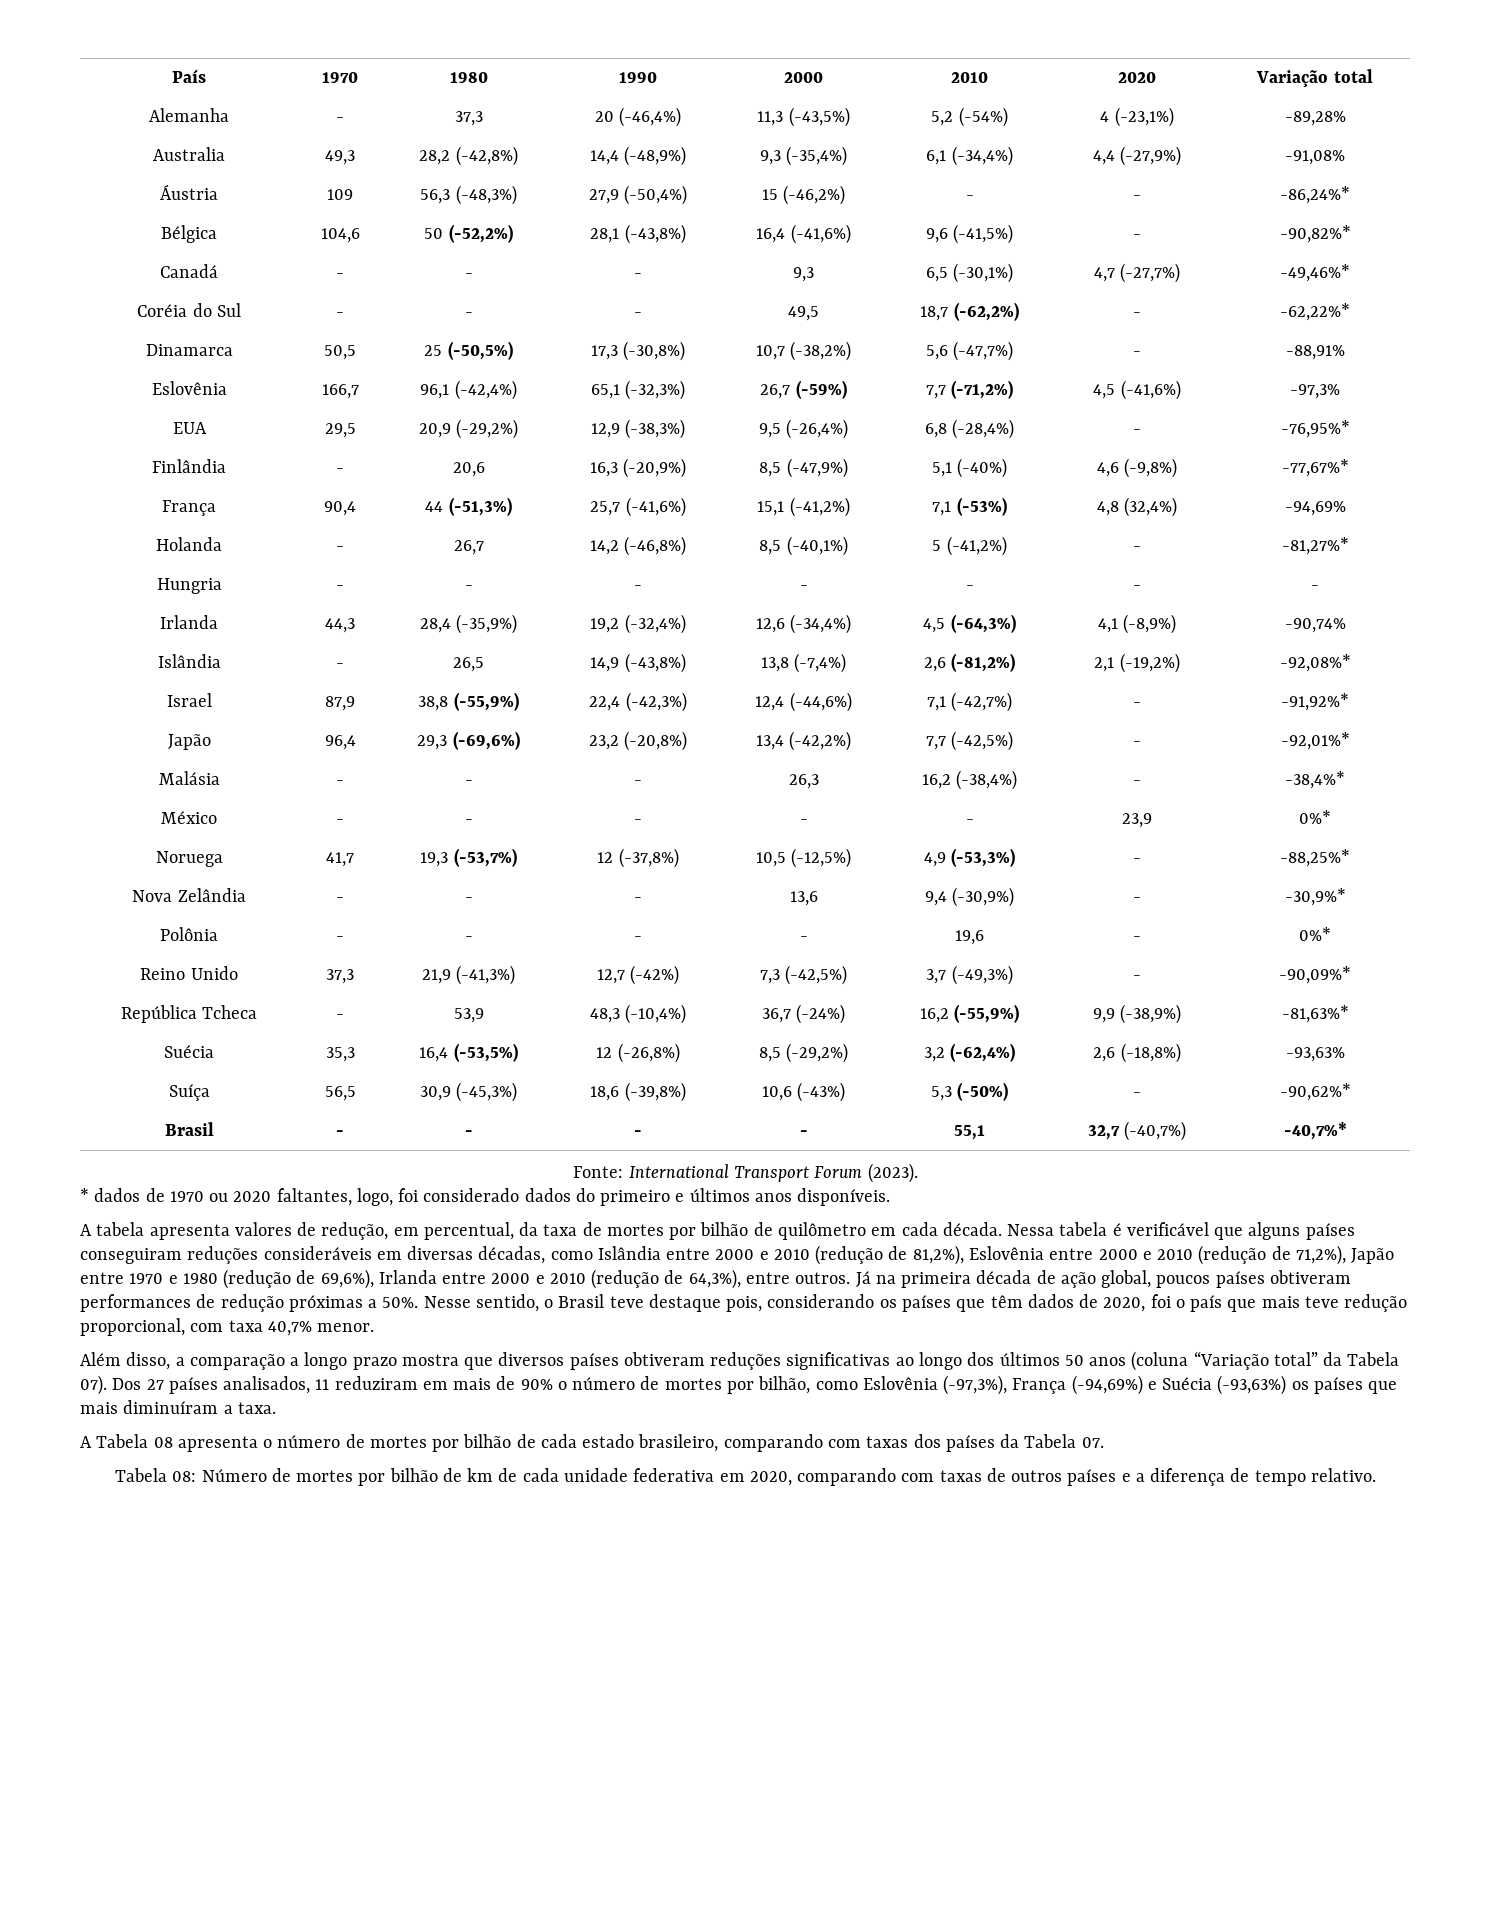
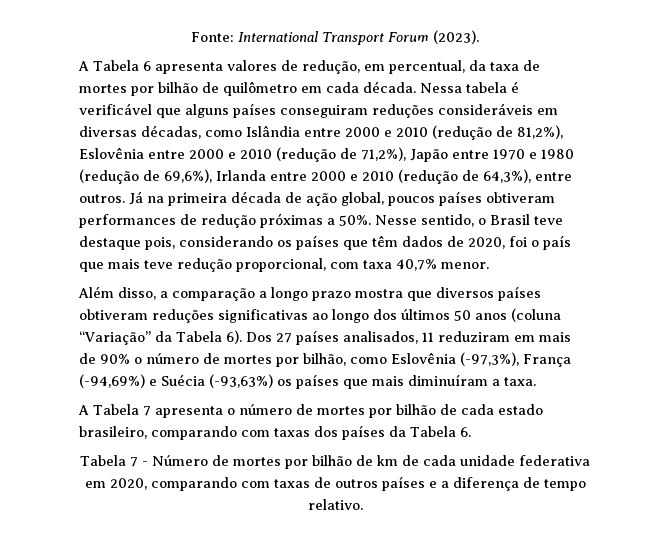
- País | 1970 | 1980 | 1990 | 2000 | 2010 | 2020 | Variação total
- Alemanha | - | 37,3 | 20 (-46,4%) | 11,3 (-43,5%) | 5,2 (-54%) | 4 (-23,1%) | -89,28%
- Australia | 49,3 | 28,2 (-42,8%) | 14,4 (-48,9%) | 9,3 (-35,4%) | 6,1 (-34,4%) | 4,4 (-27,9%) | -91,08%
- Áustria | 109 | 56,3 (-48,3%) | 27,9 (-50,4%) | 15 (-46,2%) | - | - | -86,24%*
- Bélgica | 104,6 | 50 (-52,2%) | 28,1 (-43,8%) | 16,4 (-41,6%) | 9,6 (-41,5%) | - | -90,82%*
- Canadá | - | - | - | 9,3 | 6,5 (-30,1%) | 4,7 (-27,7%) | -49,46%*
- Coréia do Sul | - | - | - | 49,5 | 18,7 (-62,2%) | - | -62,22%*
- Dinamarca | 50,5 | 25 (-50,5%) | 17,3 (-30,8%) | 10,7 (-38,2%) | 5,6 (-47,7%) | - | -88,91%
- Eslovênia | 166,7 | 96,1 (-42,4%) | 65,1 (-32,3%) | 26,7 (-59%) | 7,7 (-71,2%) | 4,5 (-41,6%) | -97,3%
- EUA | 29,5 | 20,9 (-29,2%) | 12,9 (-38,3%) | 9,5 (-26,4%) | 6,8 (-28,4%) | - | -76,95%*
- Finlândia | - | 20,6 | 16,3 (-20,9%) | 8,5 (-47,9%) | 5,1 (-40%) | 4,6 (-9,8%) | -77,67%*
- França | 90,4 | 44 (-51,3%) | 25,7 (-41,6%) | 15,1 (-41,2%) | 7,1 (-53%) | 4,8 (32,4%) | -94,69%
- Holanda | - | 26,7 | 14,2 (-46,8%) | 8,5 (-40,1%) | 5 (-41,2%) | - | -81,27%*
- Hungria | - | - | - | - | - | - | -
- Irlanda | 44,3 | 28,4 (-35,9%) | 19,2 (-32,4%) | 12,6 (-34,4%) | 4,5 (-64,3%) | 4,1 (-8,9%) | -90,74%
- Islândia | - | 26,5 | 14,9 (-43,8%) | 13,8 (-7,4%) | 2,6 (-81,2%) | 2,1 (-19,2%) | -92,08%*
- Israel | 87,9 | 38,8 (-55,9%) | 22,4 (-42,3%) | 12,4 (-44,6%) | 7,1 (-42,7%) | - | -91,92%*
- Japão | 96,4 | 29,3 (-69,6%) | 23,2 (-20,8%) | 13,4 (-42,2%) | 7,7 (-42,5%) | - | -92,01%*
- Malásia | - | - | - | 26,3 | 16,2 (-38,4%) | - | -38,4%*
- México | - | - | - | - | - | 23,9 | 0%*
- Noruega | 41,7 | 19,3 (-53,7%) | 12 (-37,8%) | 10,5 (-12,5%) | 4,9 (-53,3%) | - | -88,25%*
- Nova Zelândia | - | - | - | 13,6 | 9,4 (-30,9%) | - | -30,9%*
- Polônia | - | - | - | - | 19,6 | - | 0%*
- Reino Unido | 37,3 | 21,9 (-41,3%) | 12,7 (-42%) | 7,3 (-42,5%) | 3,7 (-49,3%) | - | -90,09%*
- República Tcheca | - | 53,9 | 48,3 (-10,4%) | 36,7 (-24%) | 16,2 (-55,9%) | 9,9 (-38,9%) | -81,63%*
- Suécia | 35,3 | 16,4 (-53,5%) | 12 (-26,8%) | 8,5 (-29,2%) | 3,2 (-62,4%) | 2,6 (-18,8%) | -93,63%
- Suíça | 56,5 | 30,9 (-45,3%) | 18,6 (-39,8%) | 10,6 (-43%) | 5,3 (-50%) | - | -90,62%*
- Brasil | - | - | - | - | 55,1 | 32,7 (-40,7%) | -40,7%*
- * dados de 1970 ou 2020 faltantes, logo, foi considerado dados do primeiro e últimos anos disponíveis.
- A tabela apresenta valores de redução, em percentual, da taxa de mortes por bilhão de quilômetro em cada década.
+ A Tabela 6 apresenta valores de redução, em percentual, da taxa de mortes por bilhão de quilômetro em cada década.
- Além disso, a comparação a longo prazo mostra que diversos países obtiveram reduções significativas ao longo dos últimos 50 anos (coluna “Variação total” da Tabela 07).
+ Além disso, a comparação a longo prazo mostra que diversos países obtiveram reduções significativas ao longo dos últimos 50 anos (coluna “Variação” da Tabela 6).
- A Tabela 08 apresenta o número de mortes por bilhão de cada estado brasileiro, comparando com taxas dos países da Tabela 07.
- Tabela 08: Número de mortes por bilhão de km de cada unidade federativa em 2020, comparando com taxas de outros países e a diferença de tempo relativo.
+ A Tabela 7 apresenta o número de mortes por bilhão de cada estado brasileiro, comparando com taxas dos países da Tabela 6.
+ Tabela 7 - Número de mortes por bilhão de km de cada unidade federativa em 2020, comparando com taxas de outros países e a diferença de tempo relativo.

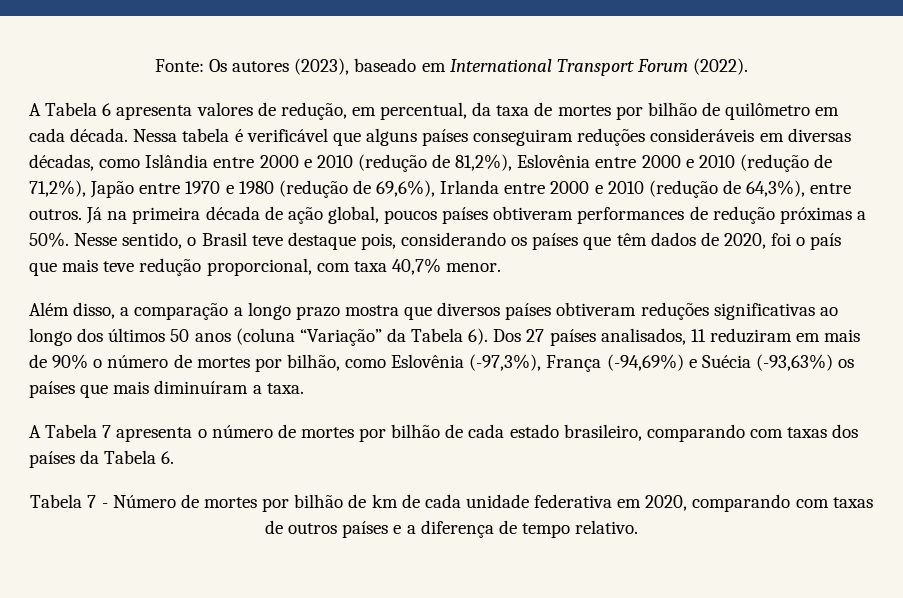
- Fonte: International Transport Forum (2023).
+ Fonte: Os autores (2023), baseado em International Transport Forum (2022).

